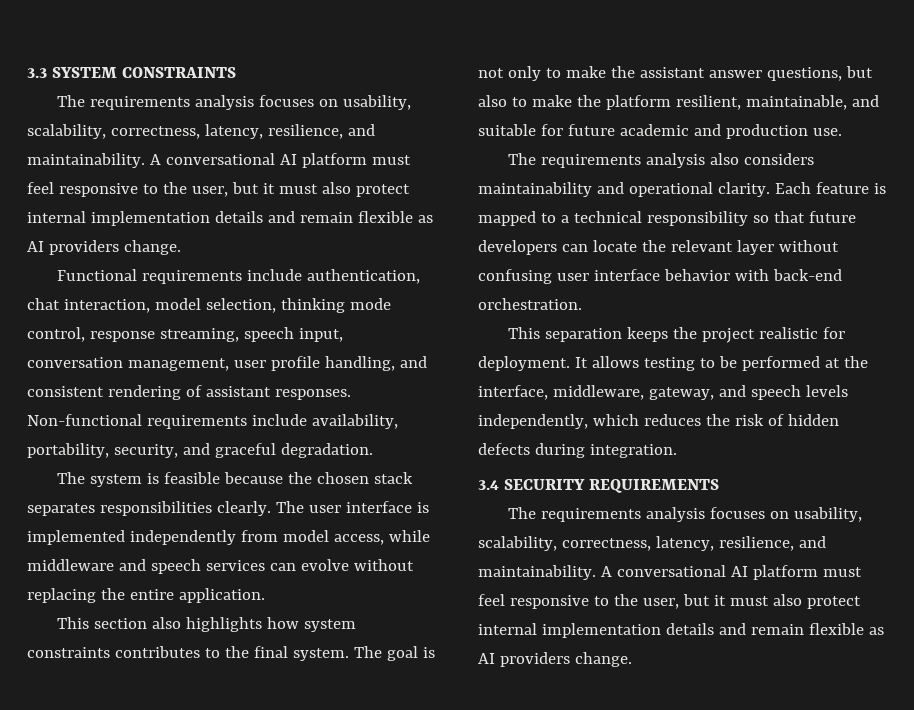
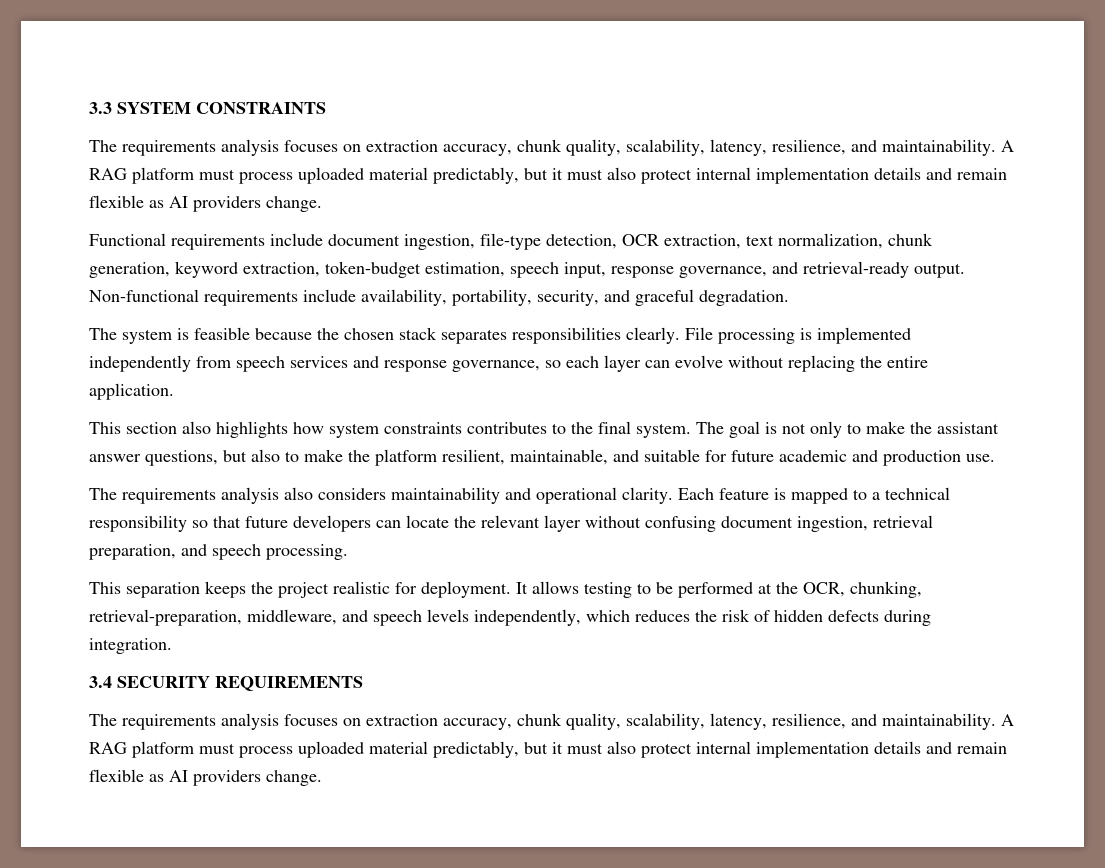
  3.3 SYSTEM CONSTRAINTS
- The requirements analysis focuses on usability, scalability, correctness, latency, resilience, and maintainability. A conversational AI platform must feel responsive to the user, but it must also protect internal implementation details and remain flexible as AI providers change.
+ The requirements analysis focuses on extraction accuracy, chunk quality, scalability, latency, resilience, and maintainability. A RAG platform must process uploaded material predictably, but it must also protect internal implementation details and remain flexible as AI providers change.
- Functional requirements include authentication, chat interaction, model selection, thinking mode control, response streaming, speech input, conversation management, user profile handling, and consistent rendering of assistant responses.
+ Functional requirements include document ingestion, file-type detection, OCR extraction, text normalization, chunk generation, keyword extraction, token-budget estimation, speech input, response governance, and retrieval-ready output.
- The user interface is implemented independently from model access, while middleware and speech services can evolve without replacing the entire application.
+ File processing is implemented independently from speech services and response governance, so each layer can evolve without replacing the entire application.
- Each feature is mapped to a technical responsibility so that future developers can locate the relevant layer without confusing user interface behavior with back-end orchestration.
+ Each feature is mapped to a technical responsibility so that future developers can locate the relevant layer without confusing document ingestion, retrieval preparation, and speech processing.
- It allows testing to be performed at the interface, middleware, gateway, and speech levels independently, which reduces the risk of hidden defects during integration.
+ It allows testing to be performed at the OCR, chunking, retrieval-preparation, middleware, and speech levels independently, which reduces the risk of hidden defects during integration.
  3.4 SECURITY REQUIREMENTS
- The requirements analysis focuses on usability, scalability, correctness, latency, resilience, and maintainability. A conversational AI platform must feel responsive to the user, but it must also protect internal implementation details and remain flexible as AI providers change.
+ The requirements analysis focuses on extraction accuracy, chunk quality, scalability, latency, resilience, and maintainability. A RAG platform must process uploaded material predictably, but it must also protect internal implementation details and remain flexible as AI providers change.

